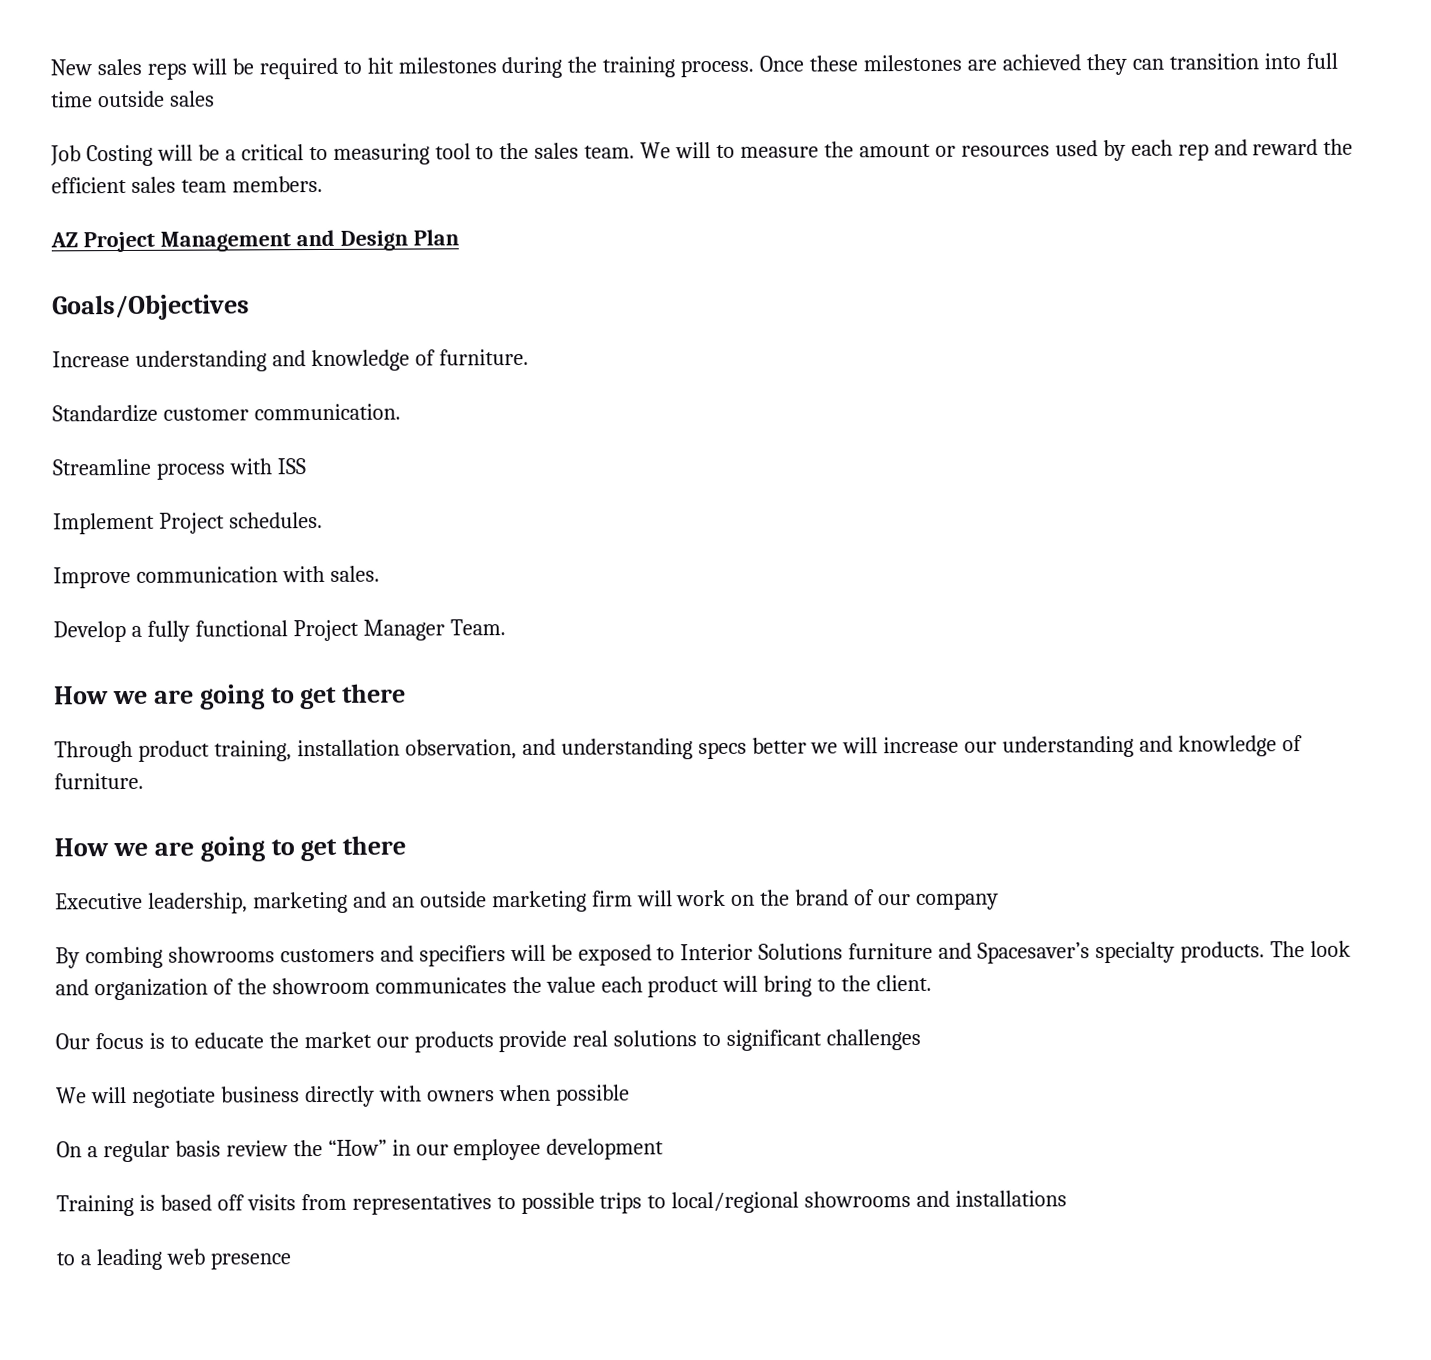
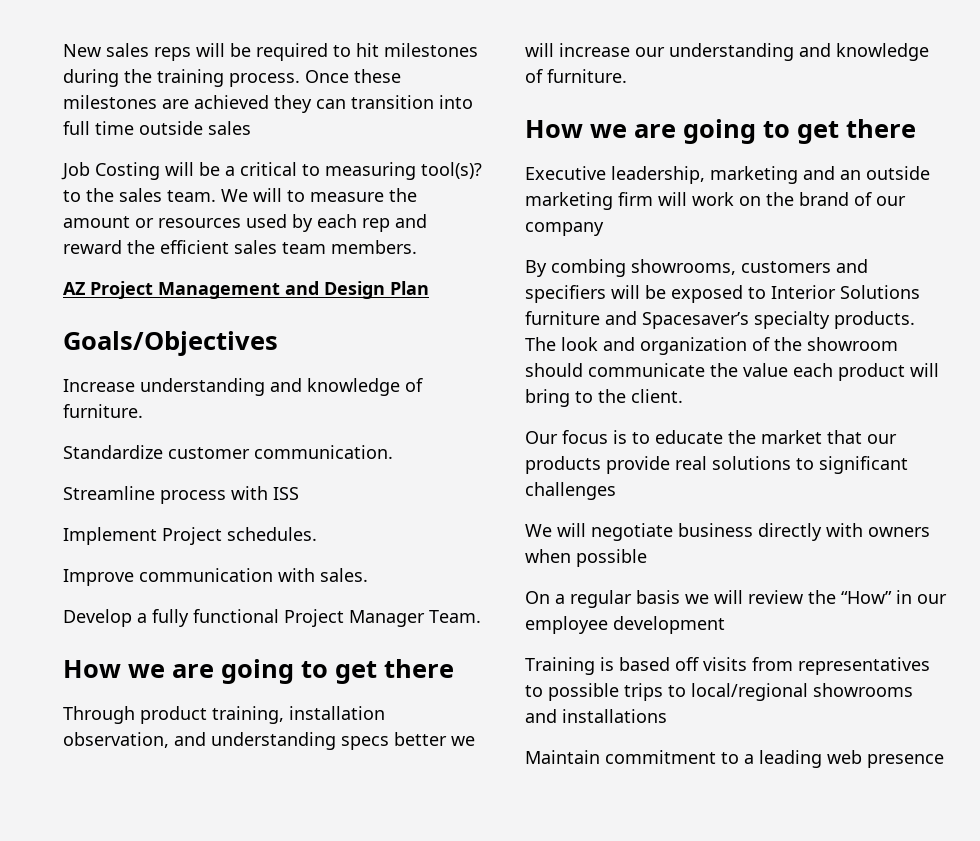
- Job Costing will be a critical to measuring tool to the sales team.
+ Job Costing will be a critical to measuring tool(s)? to the sales team.
- By combing showrooms customers and specifiers will be exposed to Interior Solutions furniture and Spacesaver’s specialty products.
+ By combing showrooms, customers and specifiers will be exposed to Interior Solutions furniture and Spacesaver’s specialty products.
- The look and organization of the showroom communicates the value each product will bring to the client.
+ The look and organization of the showroom should communicate the value each product will bring to the client.
- Our focus is to educate the market our products provide real solutions to significant challenges
+ Our focus is to educate the market that our products provide real solutions to significant challenges
- On a regular basis review the “How” in our employee development
+ On a regular basis we will review the “How” in our employee development
- to a leading web presence
+ Maintain commitment to a leading web presence

